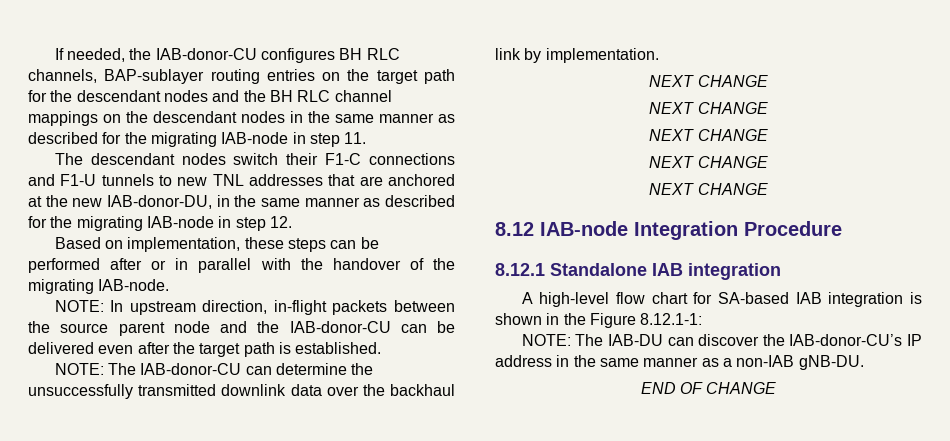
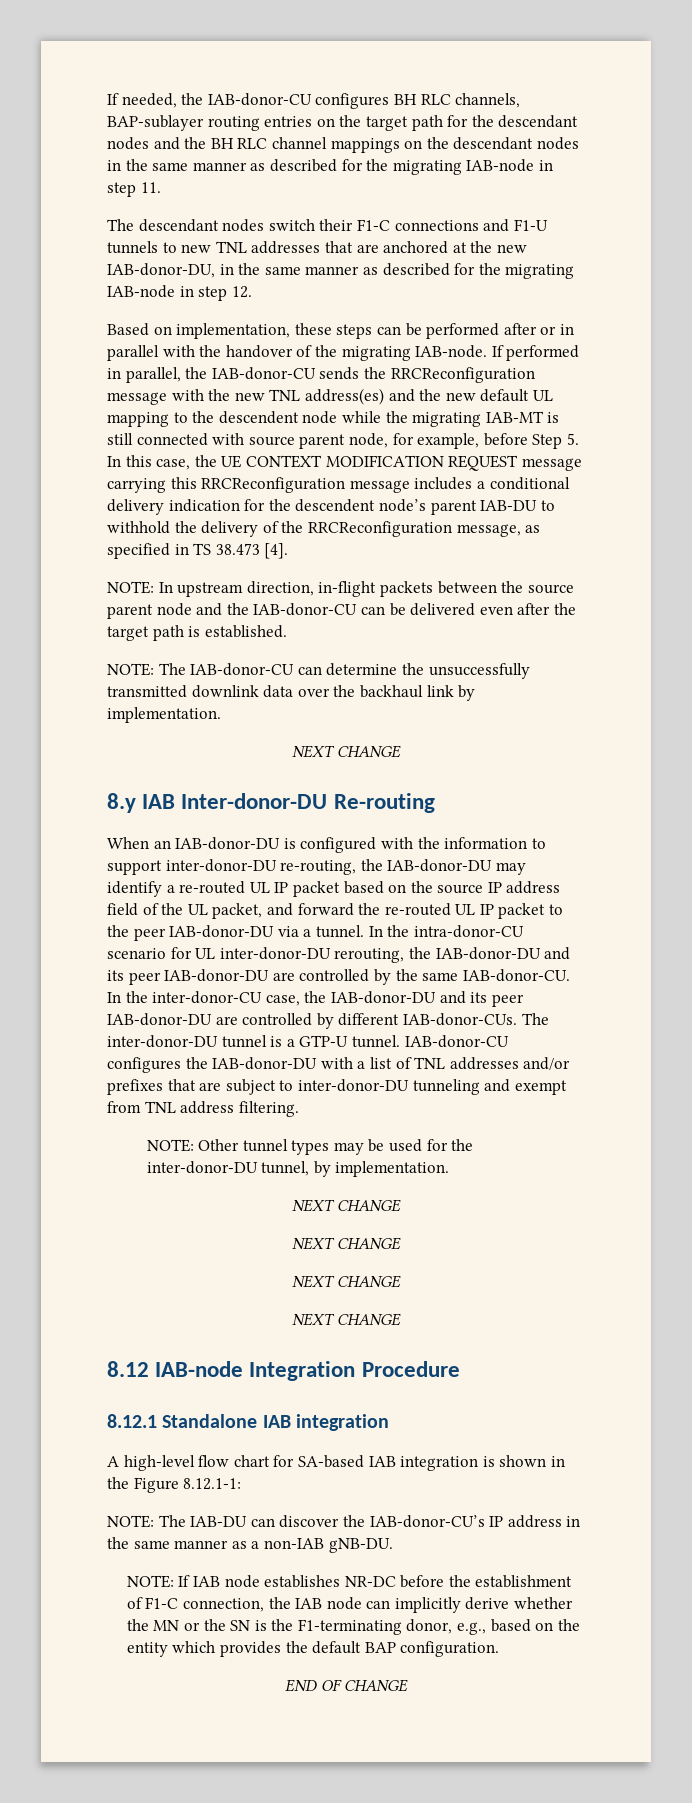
+ If performed in parallel, the IAB-donor-CU sends the RRCReconfiguration message with the new TNL address(es) and the new default UL mapping to the descendent node while the migrating IAB-MT is still connected with source parent node, for example, before Step 5. In this case, the UE CONTEXT MODIFICATION REQUEST message carrying this RRCReconfiguration message includes a conditional delivery indication for the descendent node’s parent IAB-DU to withhold the delivery of the RRCReconfiguration message, as specified in TS 38.473 [4].
+ 8.y IAB Inter-donor-DU Re-routing
+ When an IAB-donor-DU is configured with the information to support inter-donor-DU re-routing, the IAB-donor-DU may identify a re-routed UL IP packet based on the source IP address field of the UL packet, and forward the re-routed UL IP packet to the peer IAB-donor-DU via a tunnel. In the intra-donor-CU scenario for UL inter-donor-DU rerouting, the IAB-donor-DU and its peer IAB-donor-DU are controlled by the same IAB-donor-CU. In the inter-donor-CU case, the IAB-donor-DU and its peer IAB-donor-DU are controlled by different IAB-donor-CUs. The inter-donor-DU tunnel is a GTP-U tunnel. IAB-donor-CU configures the IAB-donor-DU with a list of TNL addresses and/or prefixes that are subject to inter-donor-DU tunneling and exempt from TNL address filtering.
+ NOTE: Other tunnel types may be used for the inter-donor-DU tunnel, by implementation.
+ NOTE: If IAB node establishes NR-DC before the establishment of F1-C connection, the IAB node can implicitly derive whether the MN or the SN is the F1-terminating donor, e.g., based on the entity which provides the default BAP configuration.

